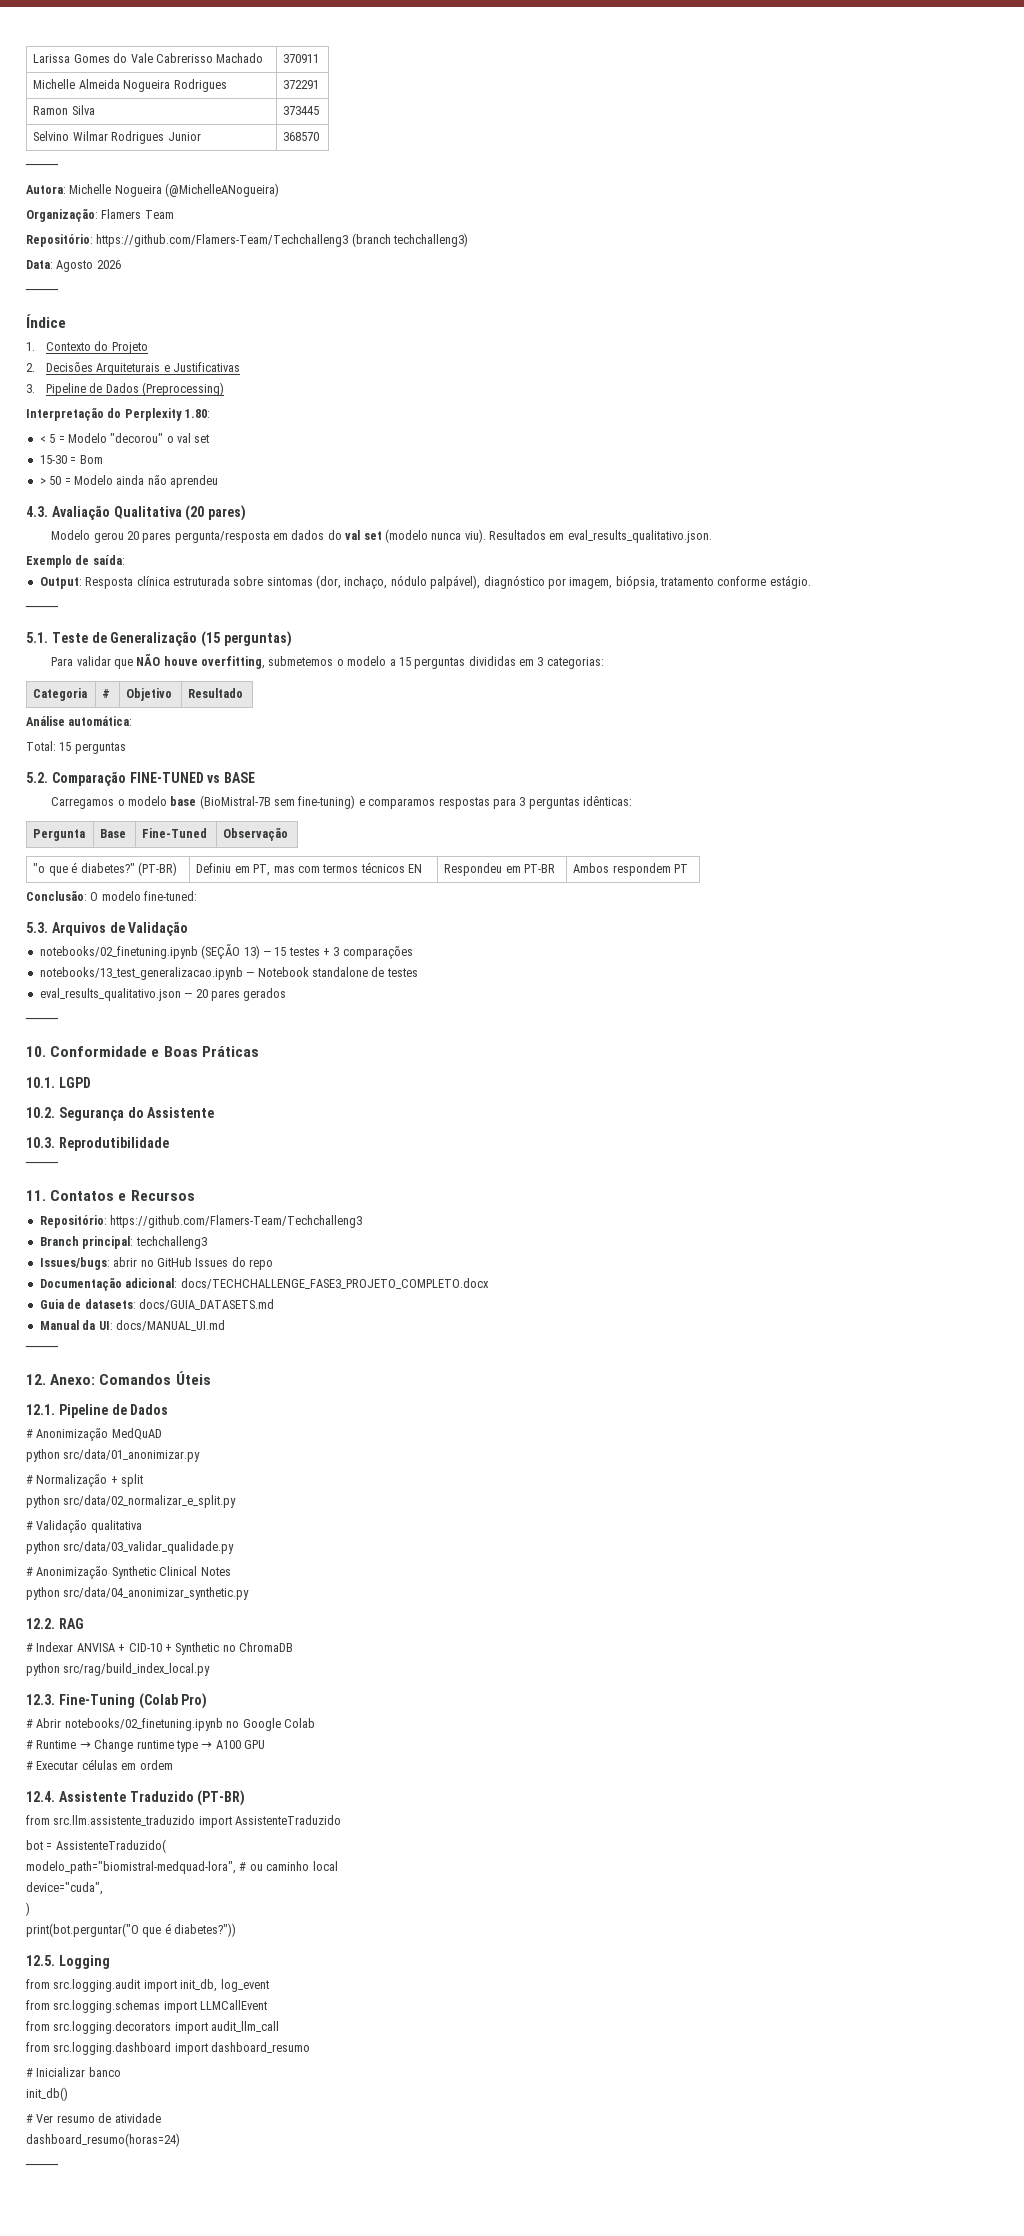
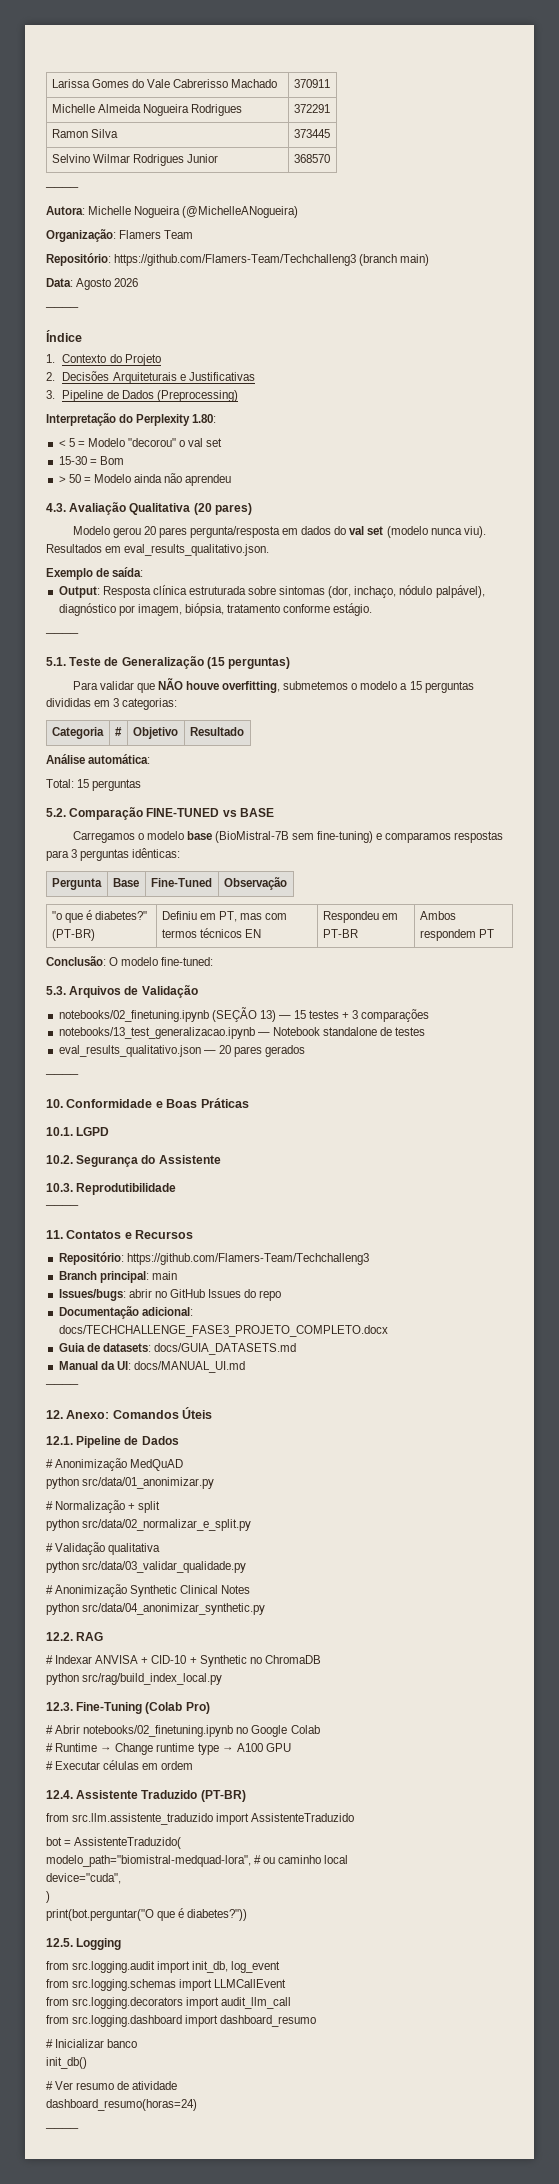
- Repositório: https://github.com/Flamers-Team/Techchalleng3 (branch techchalleng3)
+ Repositório: https://github.com/Flamers-Team/Techchalleng3 (branch main)
- Branch principal: techchalleng3
+ Branch principal: main

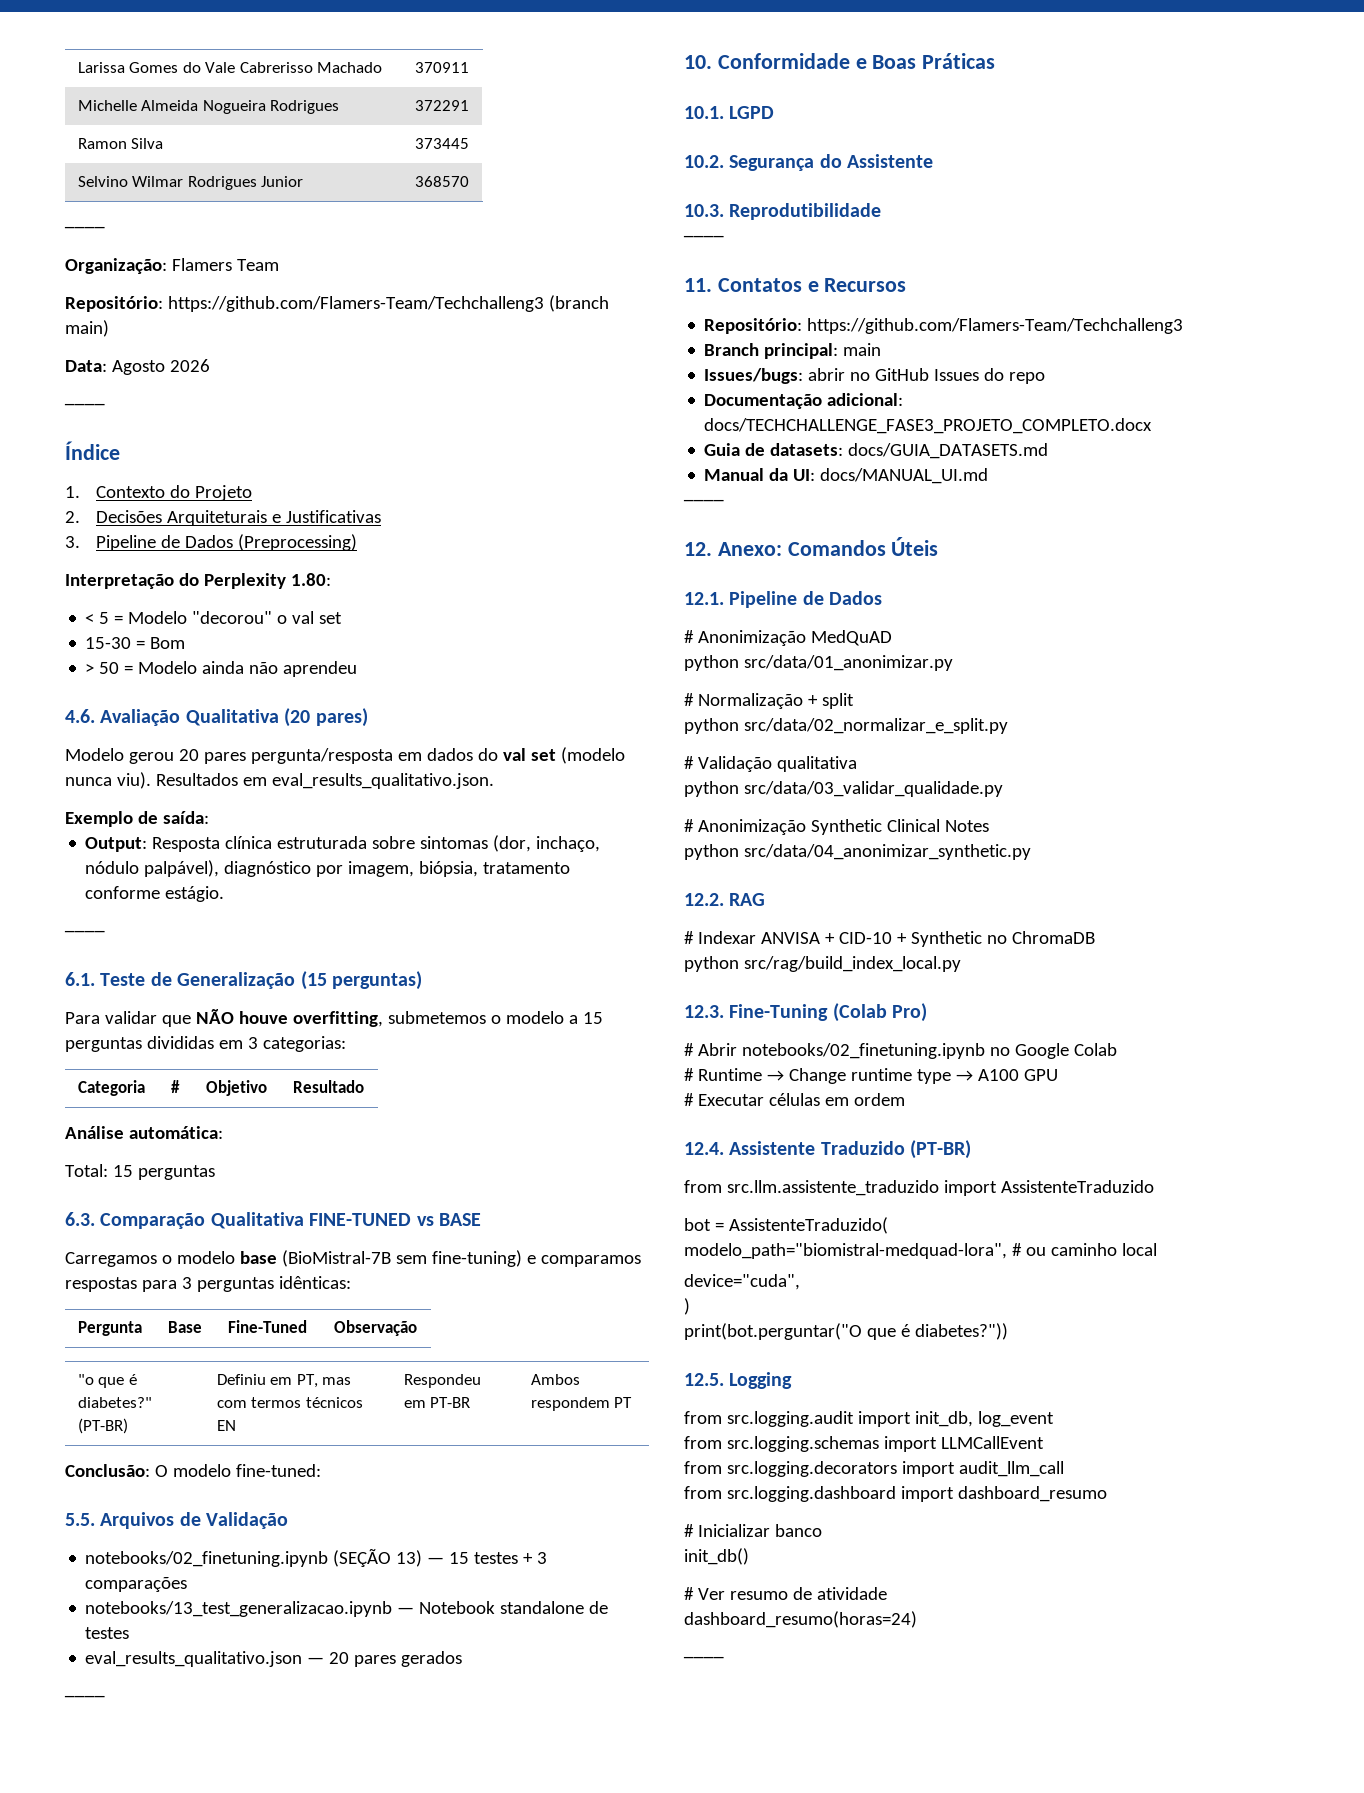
- Autora: Michelle Nogueira (@MichelleANogueira)
- 4.3. Avaliação Qualitativa (20 pares)
+ 4.6. Avaliação Qualitativa (20 pares)
- 5.1. Teste de Generalização (15 perguntas)
+ 6.1. Teste de Generalização (15 perguntas)
- 5.2. Comparação FINE-TUNED vs BASE
+ 6.3. Comparação Qualitativa FINE-TUNED vs BASE
- 5.3. Arquivos de Validação
+ 5.5. Arquivos de Validação

